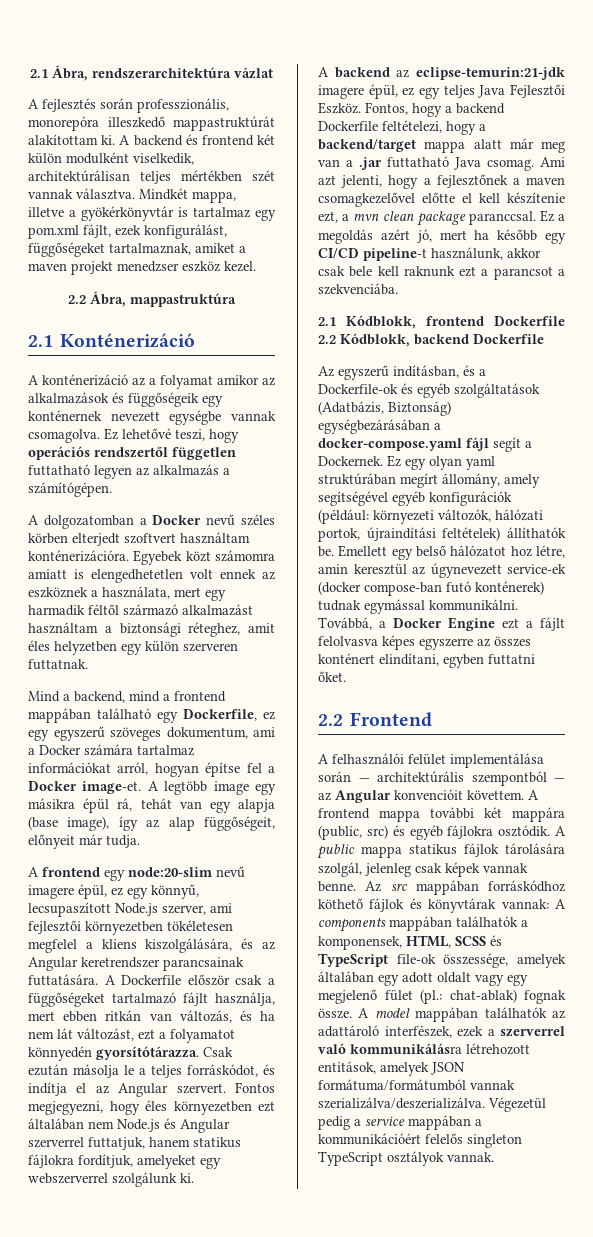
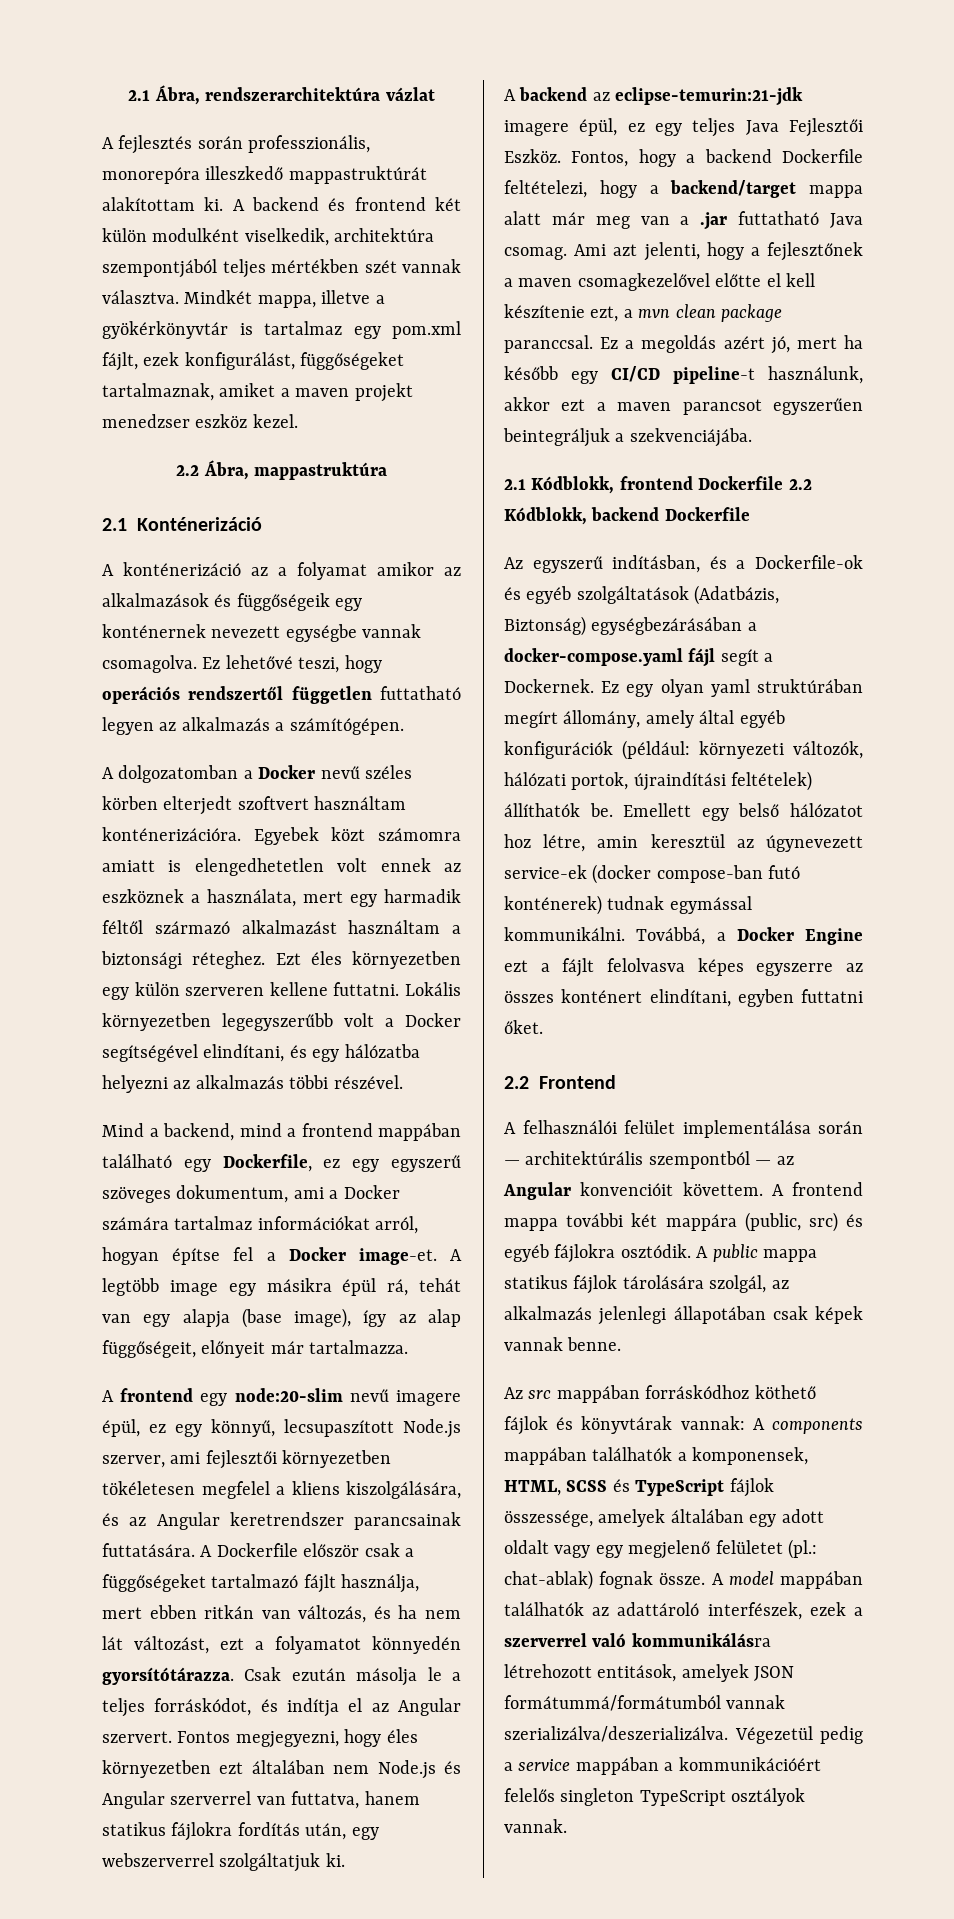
- A backend és frontend két külön modulként viselkedik, architektúrálisan teljes mértékben szét vannak választva.
+ A backend és frontend két külön modulként viselkedik, architektúra szempontjából teljes mértékben szét vannak választva.
- Egyebek közt számomra amiatt is elengedhetetlen volt ennek az eszköznek a használata, mert egy harmadik féltől származó alkalmazást használtam a biztonsági réteghez, amit éles helyzetben egy külön szerveren futtatnak.
+ Egyebek közt számomra amiatt is elengedhetetlen volt ennek az eszköznek a használata, mert egy harmadik féltől származó alkalmazást használtam a biztonsági réteghez. Ezt éles környezetben egy külön szerveren kellene futtatni. Lokális környezetben legegyszerűbb volt a Docker segítségével elindítani, és egy hálózatba helyezni az alkalmazás többi részével.
- A legtöbb image egy másikra épül rá, tehát van egy alapja (base image), így az alap függőségeit, előnyeit már tudja.
+ A legtöbb image egy másikra épül rá, tehát van egy alapja (base image), így az alap függőségeit, előnyeit már tartalmazza.
- Fontos megjegyezni, hogy éles környezetben ezt általában nem Node.js és Angular szerverrel futtatjuk, hanem statikus fájlokra fordítjuk, amelyeket egy webszerverrel szolgálunk ki.
+ Fontos megjegyezni, hogy éles környezetben ezt általában nem Node.js és Angular szerverrel van futtatva, hanem statikus fájlokra fordítás után, egy webszerverrel szolgáltatjuk ki.
- Ez a megoldás azért jó, mert ha később egy CI/CD pipeline-t használunk, akkor csak bele kell raknunk ezt a parancsot a szekvenciába.
+ Ez a megoldás azért jó, mert ha később egy CI/CD pipeline-t használunk, akkor ezt a maven parancsot egyszerűen beintegráljuk a szekvenciájába.
- Ez egy olyan yaml struktúrában megírt állomány, amely segítségével egyéb konfigurációk (például: környezeti változók, hálózati portok, újraindítási feltételek) állíthatók be.
+ Ez egy olyan yaml struktúrában megírt állomány, amely által egyéb konfigurációk (például: környezeti változók, hálózati portok, újraindítási feltételek) állíthatók be.
- A public mappa statikus fájlok tárolására szolgál, jelenleg csak képek vannak benne. Az src mappában forráskódhoz köthető fájlok és könyvtárak vannak: A components mappában találhatók a komponensek, HTML, SCSS és TypeScript file-ok összessége, amelyek általában egy adott oldalt vagy egy megjelenő fület (pl.: chat-ablak) fognak össze.
+ A public mappa statikus fájlok tárolására szolgál, az alkalmazás jelenlegi állapotában csak képek vannak benne.
+ Az src mappában forráskódhoz köthető fájlok és könyvtárak vannak: A components mappában találhatók a komponensek, HTML, SCSS és TypeScript fájlok összessége, amelyek általában egy adott oldalt vagy egy megjelenő felületet (pl.: chat-ablak) fognak össze.
- A model mappában találhatók az adattároló interfészek, ezek a szerverrel való kommunikálásra létrehozott entitások, amelyek JSON formátuma/formátumból vannak szerializálva/deszerializálva.
+ A model mappában találhatók az adattároló interfészek, ezek a szerverrel való kommunikálásra létrehozott entitások, amelyek JSON formátummá/formátumból vannak szerializálva/deszerializálva.

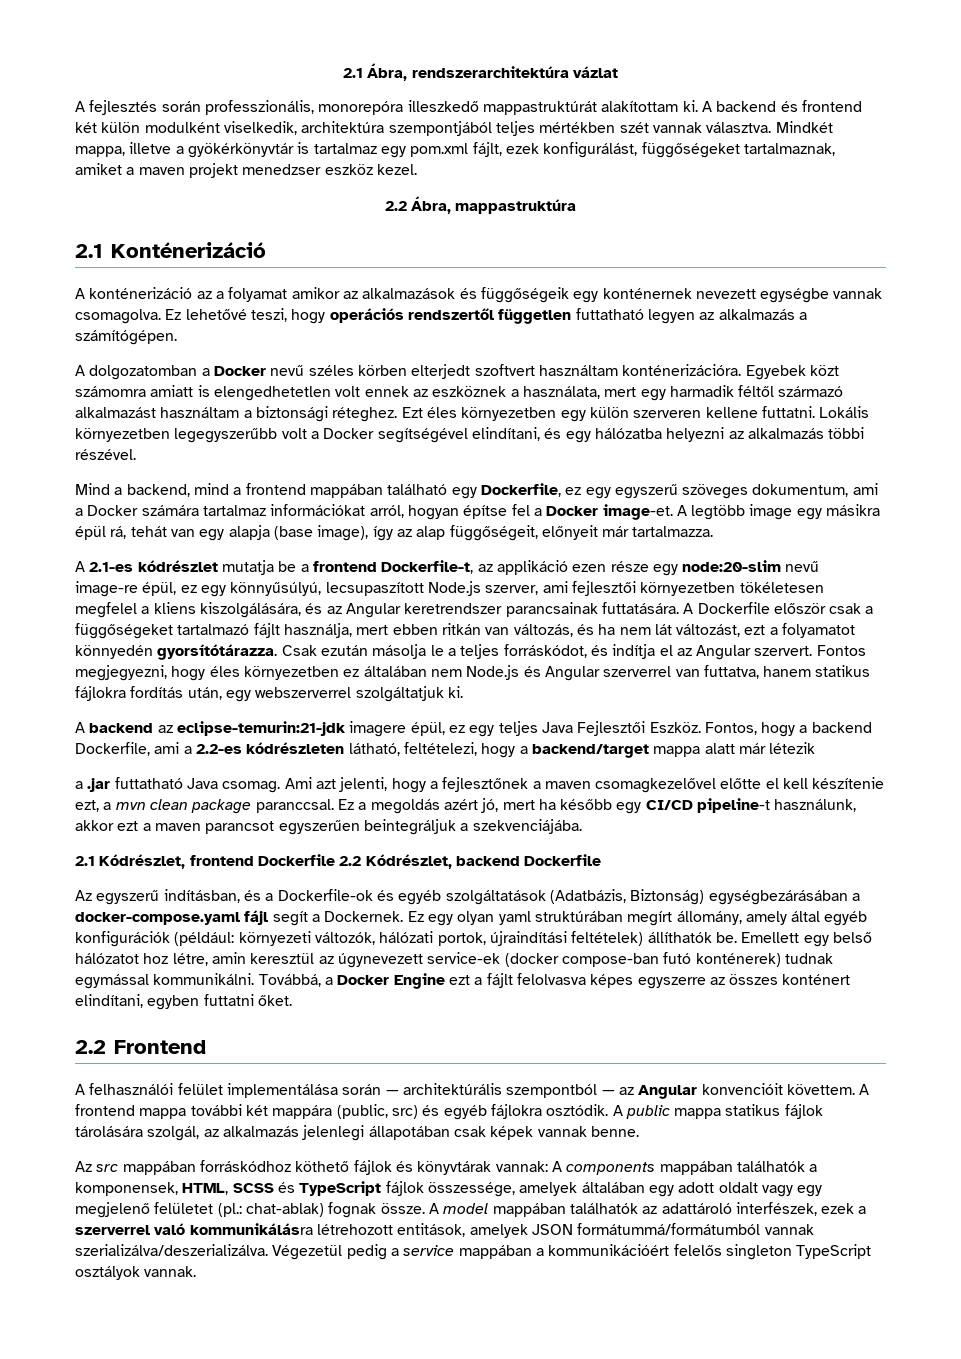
- A frontend egy node:20-slim nevű imagere épül, ez egy könnyű, lecsupaszított Node.js szerver, ami fejlesztői környezetben tökéletesen megfelel a kliens kiszolgálására, és az Angular keretrendszer parancsainak futtatására.
+ A 2.1-es kódrészlet mutatja be a frontend Dockerfile-t, az applikáció ezen része egy node:20-slim nevű image-re épül, ez egy könnyűsúlyú, lecsupaszított Node.js szerver, ami fejlesztői környezetben tökéletesen megfelel a kliens kiszolgálására, és az Angular keretrendszer parancsainak futtatására.
- Fontos megjegyezni, hogy éles környezetben ezt általában nem Node.js és Angular szerverrel van futtatva, hanem statikus fájlokra fordítás után, egy webszerverrel szolgáltatjuk ki.
+ Fontos megjegyezni, hogy éles környezetben ez általában nem Node.js és Angular szerverrel van futtatva, hanem statikus fájlokra fordítás után, egy webszerverrel szolgáltatjuk ki.
- Fontos, hogy a backend Dockerfile feltételezi, hogy a backend/target mappa alatt már meg van a .jar futtatható Java csomag.
+ Fontos, hogy a backend Dockerfile, ami a 2.2-es kódrészleten látható, feltételezi, hogy a backend/target mappa alatt már létezik
+ a .jar futtatható Java csomag.
- 2.1 Kódblokk, frontend Dockerfile 2.2 Kódblokk, backend Dockerfile
+ 2.1 Kódrészlet, frontend Dockerfile 2.2 Kódrészlet, backend Dockerfile

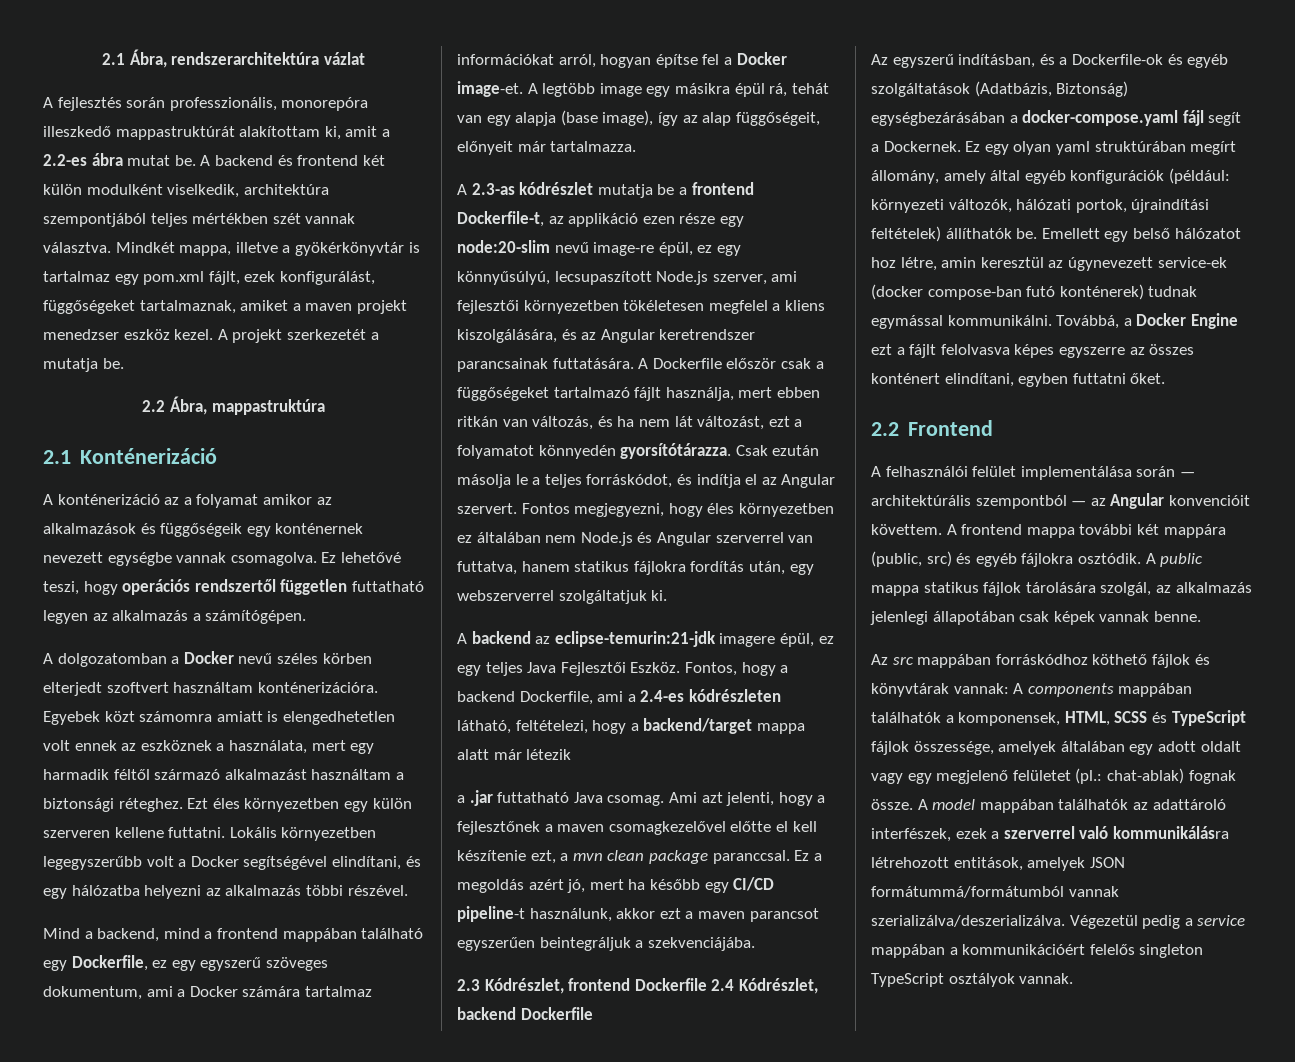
- A fejlesztés során professzionális, monorepóra illeszkedő mappastruktúrát alakítottam ki.
+ A fejlesztés során professzionális, monorepóra illeszkedő mappastruktúrát alakítottam ki, amit a 2.2-es ábra mutat be.
+ A projekt szerkezetét a mutatja be.
- A 2.1-es kódrészlet mutatja be a frontend Dockerfile-t, az applikáció ezen része egy node:20-slim nevű image-re épül, ez egy könnyűsúlyú, lecsupaszított Node.js szerver, ami fejlesztői környezetben tökéletesen megfelel a kliens kiszolgálására, és az Angular keretrendszer parancsainak futtatására.
+ A 2.3-as kódrészlet mutatja be a frontend Dockerfile-t, az applikáció ezen része egy node:20-slim nevű image-re épül, ez egy könnyűsúlyú, lecsupaszított Node.js szerver, ami fejlesztői környezetben tökéletesen megfelel a kliens kiszolgálására, és az Angular keretrendszer parancsainak futtatására.
- Fontos, hogy a backend Dockerfile, ami a 2.2-es kódrészleten látható, feltételezi, hogy a backend/target mappa alatt már létezik
+ Fontos, hogy a backend Dockerfile, ami a 2.4-es kódrészleten látható, feltételezi, hogy a backend/target mappa alatt már létezik
- 2.1 Kódrészlet, frontend Dockerfile 2.2 Kódrészlet, backend Dockerfile
+ 2.3 Kódrészlet, frontend Dockerfile 2.4 Kódrészlet, backend Dockerfile

